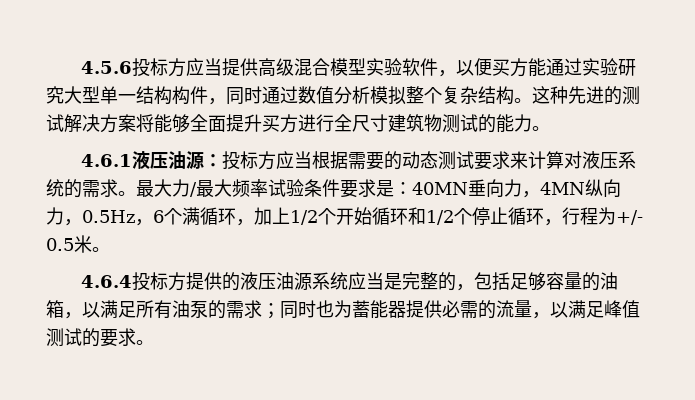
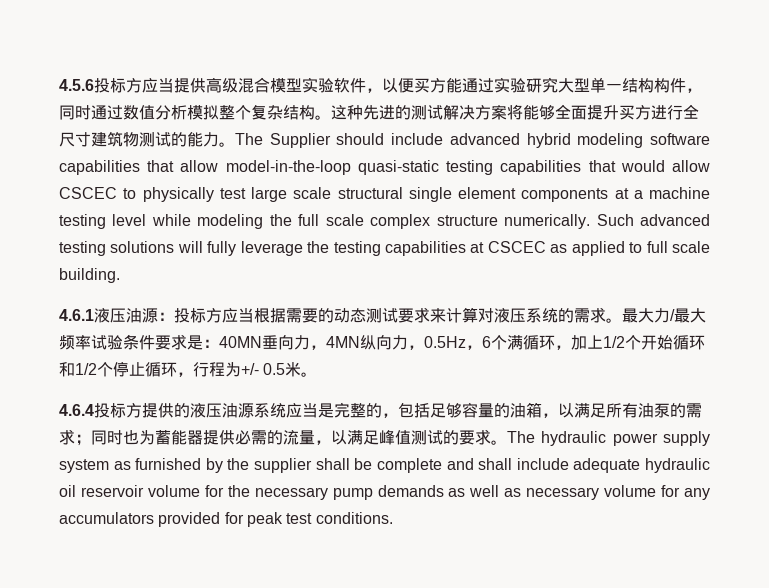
+ The Supplier should include advanced hybrid modeling software capabilities that allow model-in-the-loop quasi-static testing capabilities that would allow CSCEC to physically test large scale structural single element components at a machine testing level while modeling the full scale complex structure numerically. Such advanced testing solutions will fully leverage the testing capabilities at CSCEC as applied to full scale building.
+ The hydraulic power supply system as furnished by the supplier shall be complete and shall include adequate hydraulic oil reservoir volume for the necessary pump demands as well as necessary volume for any accumulators provided for peak test conditions.

